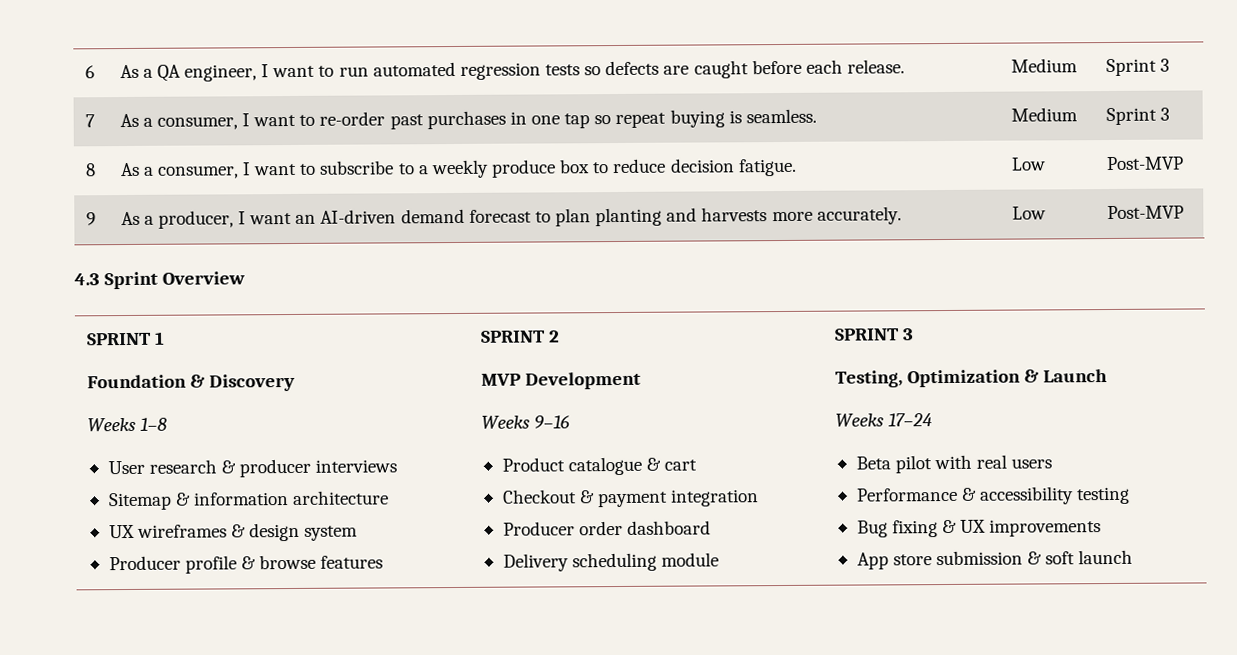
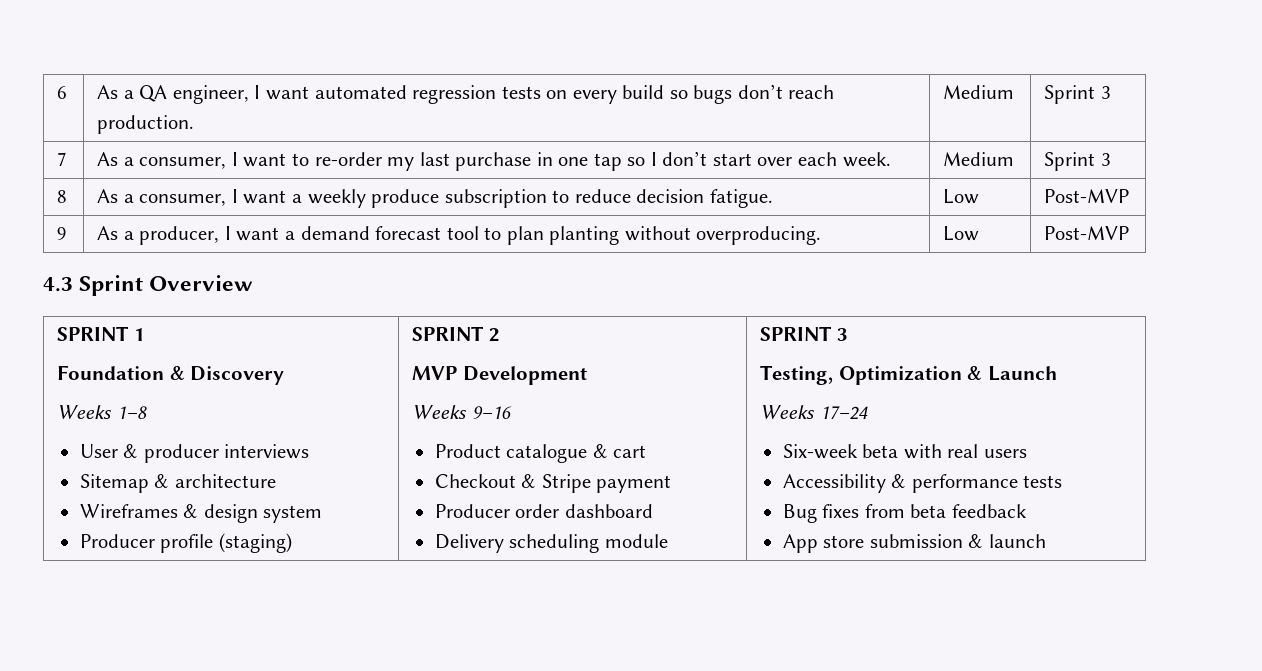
- 6 | As a QA engineer, I want to run automated regression tests so defects are caught before each release. | Medium | Sprint 3
+ 6 | As a QA engineer, I want automated regression tests on every build so bugs don’t reach production. | Medium | Sprint 3
- 7 | As a consumer, I want to re-order past purchases in one tap so repeat buying is seamless. | Medium | Sprint 3
+ 7 | As a consumer, I want to re-order my last purchase in one tap so I don’t start over each week. | Medium | Sprint 3
- 8 | As a consumer, I want to subscribe to a weekly produce box to reduce decision fatigue. | Low | Post-MVP
+ 8 | As a consumer, I want a weekly produce subscription to reduce decision fatigue. | Low | Post-MVP
- 9 | As a producer, I want an AI-driven demand forecast to plan planting and harvests more accurately. | Low | Post-MVP
+ 9 | As a producer, I want a demand forecast tool to plan planting without overproducing. | Low | Post-MVP
- User research & producer interviews
+ User & producer interviews
- Sitemap & information architecture
+ Sitemap & architecture
- UX wireframes & design system
+ Wireframes & design system
- Producer profile & browse features
+ Producer profile (staging)
- Checkout & payment integration
+ Checkout & Stripe payment
- Beta pilot with real users
+ Six-week beta with real users
- Performance & accessibility testing
- Bug fixing & UX improvements
+ Accessibility & performance tests
+ Bug fixes from beta feedback
- App store submission & soft launch
+ App store submission & launch

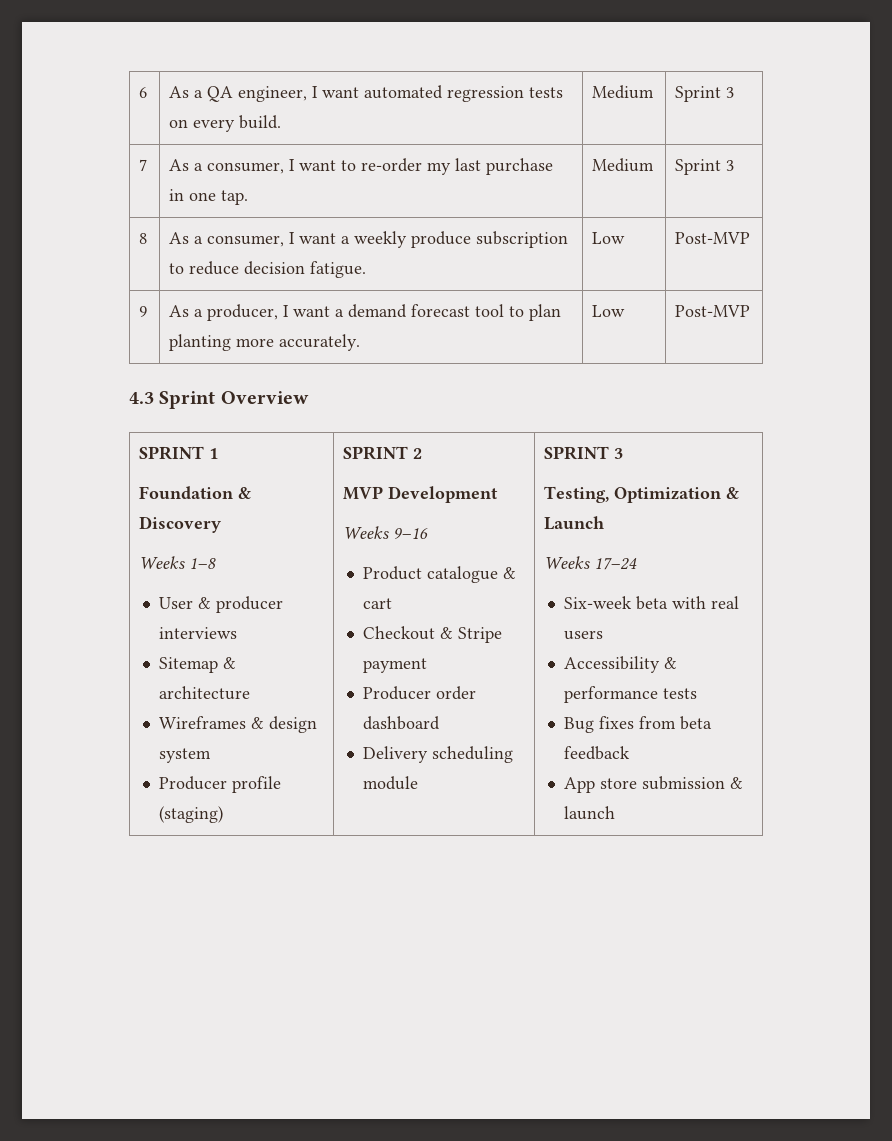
- 6 | As a QA engineer, I want automated regression tests on every build so bugs don’t reach production. | Medium | Sprint 3
+ 6 | As a QA engineer, I want automated regression tests on every build. | Medium | Sprint 3
- 7 | As a consumer, I want to re-order my last purchase in one tap so I don’t start over each week. | Medium | Sprint 3
+ 7 | As a consumer, I want to re-order my last purchase in one tap. | Medium | Sprint 3
- 9 | As a producer, I want a demand forecast tool to plan planting without overproducing. | Low | Post-MVP
+ 9 | As a producer, I want a demand forecast tool to plan planting more accurately. | Low | Post-MVP

